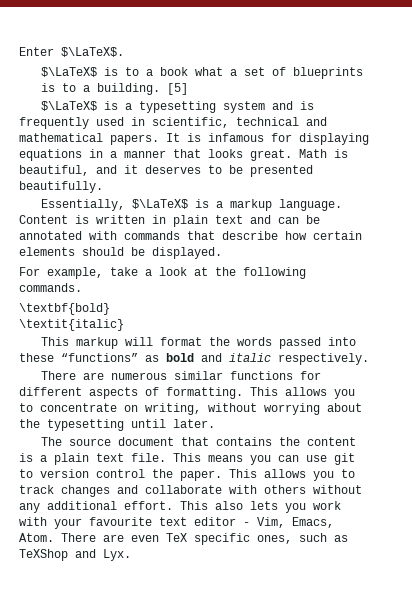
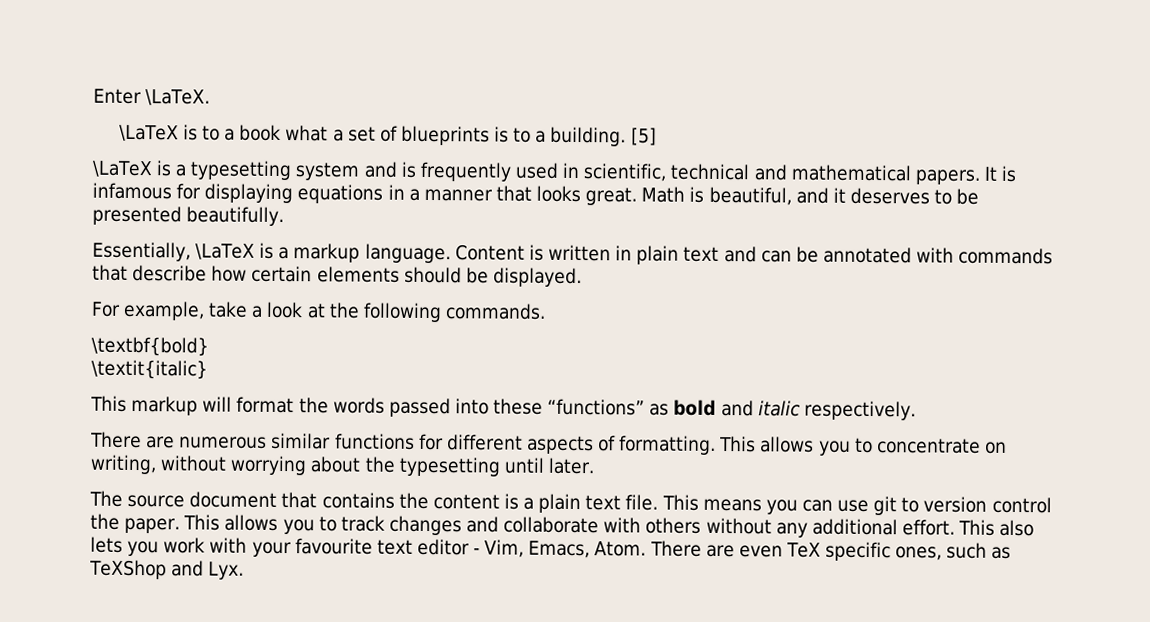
- Enter $\LaTeX$.
- $\LaTeX$ is to a book what a set of blueprints is to a building.
+ Enter \LaTeX.
+ \LaTeX is to a book what a set of blueprints is to a building.
- $\LaTeX$ is a typesetting system and is frequently used in scientific, technical and mathematical papers.
+ \LaTeX is a typesetting system and is frequently used in scientific, technical and mathematical papers.
- Essentially, $\LaTeX$ is a markup language.
+ Essentially, \LaTeX is a markup language.

